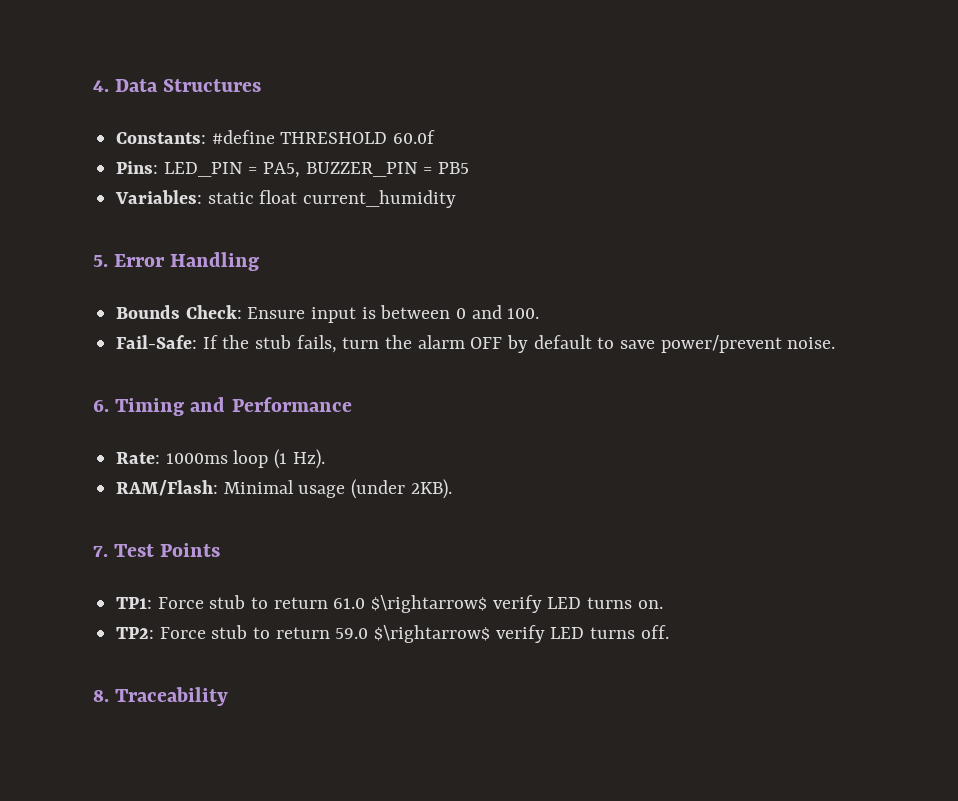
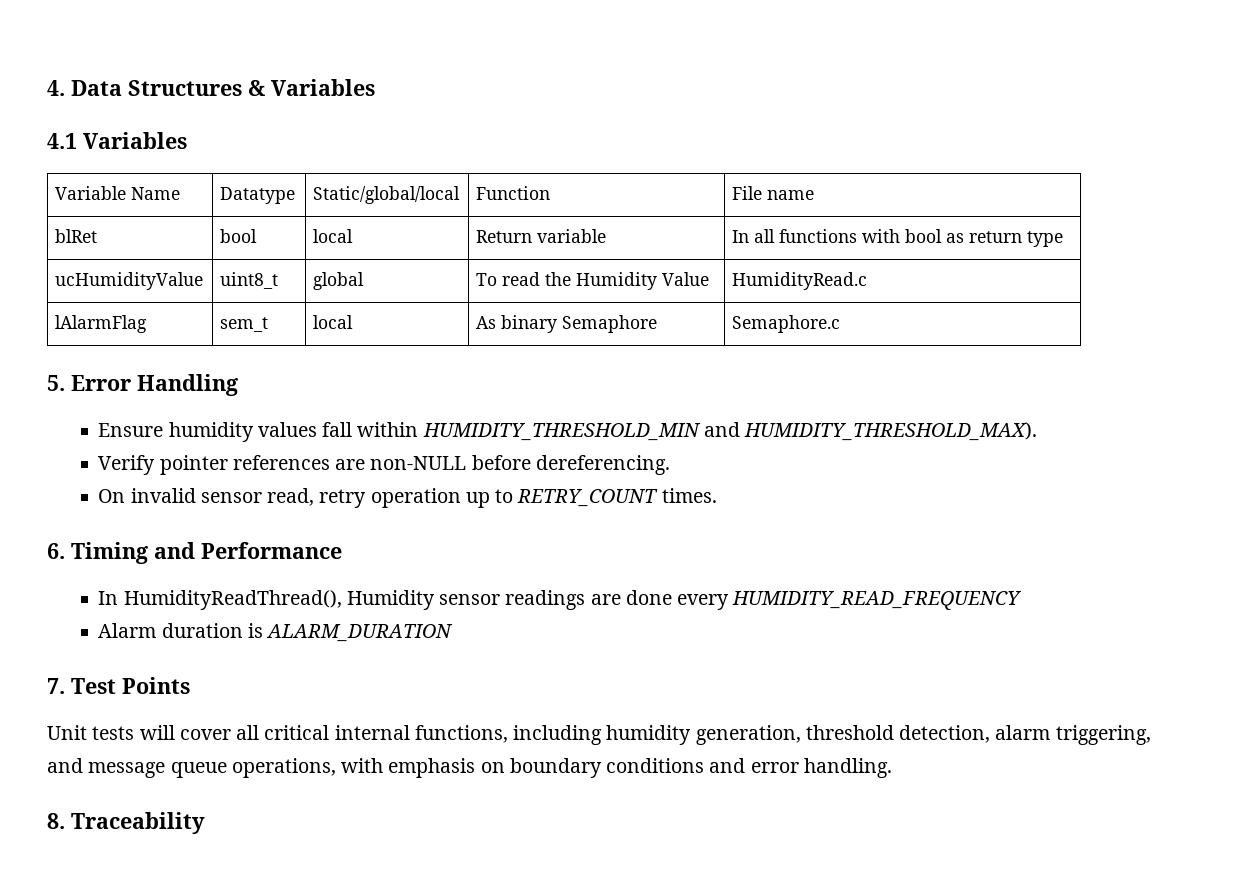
- 4. Data Structures
- Constants: #define THRESHOLD 60.0f
- Pins: LED_PIN = PA5, BUZZER_PIN = PB5
- Variables: static float current_humidity
+ 4. Data Structures & Variables
+ 4.1 Variables
+ Variable Name | Datatype | Static/global/local | Function | File name
+ blRet | bool | local | Return variable | In all functions with bool as return type
+ ucHumidityValue | uint8_t | global | To read the Humidity Value | HumidityRead.c
+ lAlarmFlag | sem_t | local | As binary Semaphore | Semaphore.c
  5. Error Handling
- Bounds Check: Ensure input is between 0 and 100.
- Fail-Safe: If the stub fails, turn the alarm OFF by default to save power/prevent noise.
+ Ensure humidity values fall within HUMIDITY_THRESHOLD_MIN and HUMIDITY_THRESHOLD_MAX).
+ Verify pointer references are non‑NULL before dereferencing.
+ On invalid sensor read, retry operation up to RETRY_COUNT times.
  6. Timing and Performance
- Rate: 1000ms loop (1 Hz).
- RAM/Flash: Minimal usage (under 2KB).
+ In HumidityReadThread(), Humidity sensor readings are done every HUMIDITY_READ_FREQUENCY
+ Alarm duration is ALARM_DURATION
  7. Test Points
- TP1: Force stub to return 61.0 $\rightarrow$ verify LED turns on.
- TP2: Force stub to return 59.0 $\rightarrow$ verify LED turns off.
+ Unit tests will cover all critical internal functions, including humidity generation, threshold detection, alarm triggering, and message queue operations, with emphasis on boundary conditions and error handling.

